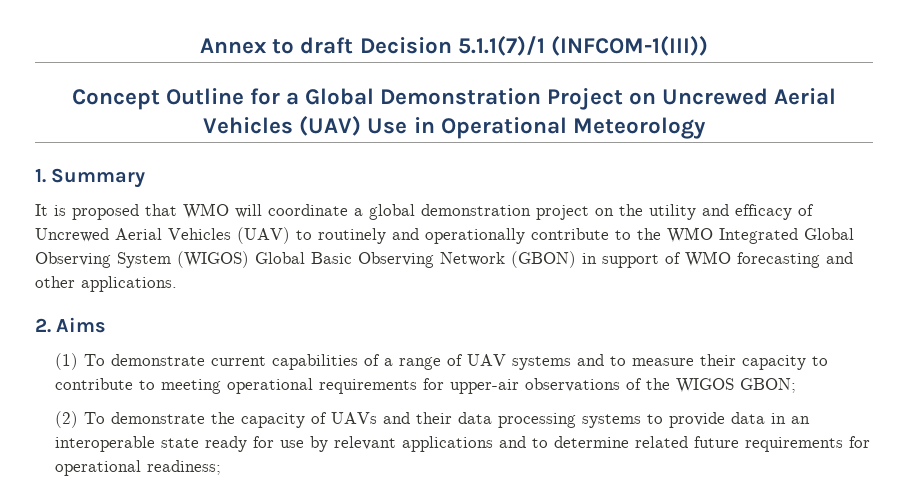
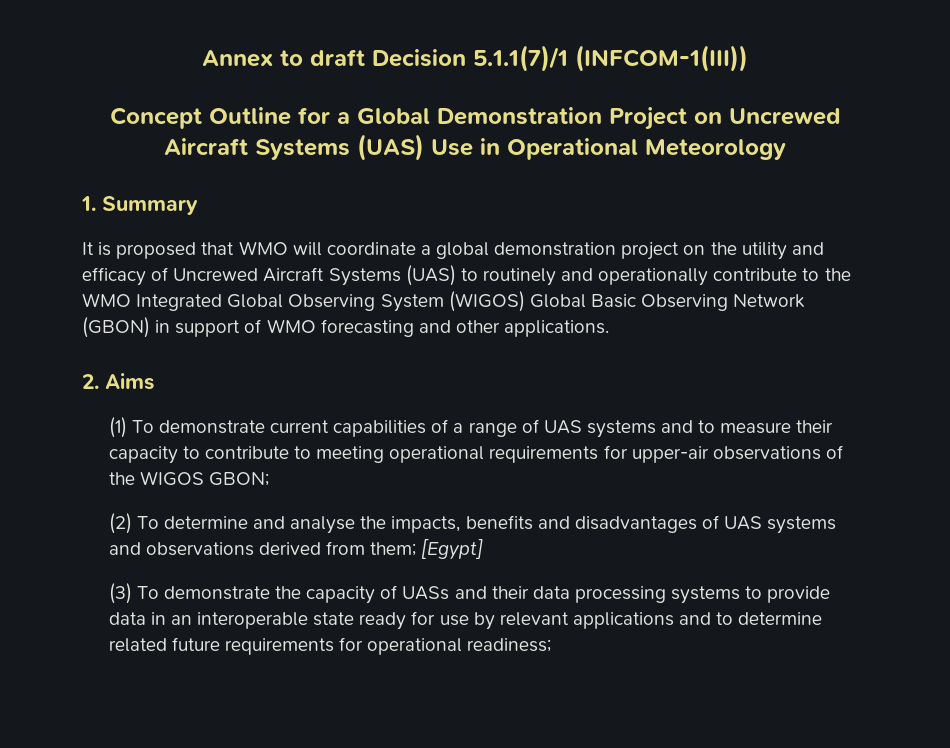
- Concept Outline for a Global Demonstration Project on Uncrewed Aerial Vehicles (UAV) Use in Operational Meteorology
+ Concept Outline for a Global Demonstration Project on Uncrewed Aircraft Systems (UAS) Use in Operational Meteorology
- It is proposed that WMO will coordinate a global demonstration project on the utility and efficacy of Uncrewed Aerial Vehicles (UAV) to routinely and operationally contribute to the WMO Integrated Global Observing System (WIGOS) Global Basic Observing Network (GBON) in support of WMO forecasting and other applications.
+ It is proposed that WMO will coordinate a global demonstration project on the utility and efficacy of Uncrewed Aircraft Systems (UAS) to routinely and operationally contribute to the WMO Integrated Global Observing System (WIGOS) Global Basic Observing Network (GBON) in support of WMO forecasting and other applications.
- (1) To demonstrate current capabilities of a range of UAV systems and to measure their capacity to contribute to meeting operational requirements for upper-air observations of the WIGOS GBON;
+ (1) To demonstrate current capabilities of a range of UAS systems and to measure their capacity to contribute to meeting operational requirements for upper-air observations of the WIGOS GBON;
- (2) To demonstrate the capacity of UAVs and their data processing systems to provide data in an interoperable state ready for use by relevant applications and to determine related future requirements for operational readiness;
+ (2) To determine and analyse the impacts, benefits and disadvantages of UAS systems and observations derived from them; [Egypt]
+ (3) To demonstrate the capacity of UASs and their data processing systems to provide data in an interoperable state ready for use by relevant applications and to determine related future requirements for operational readiness;

